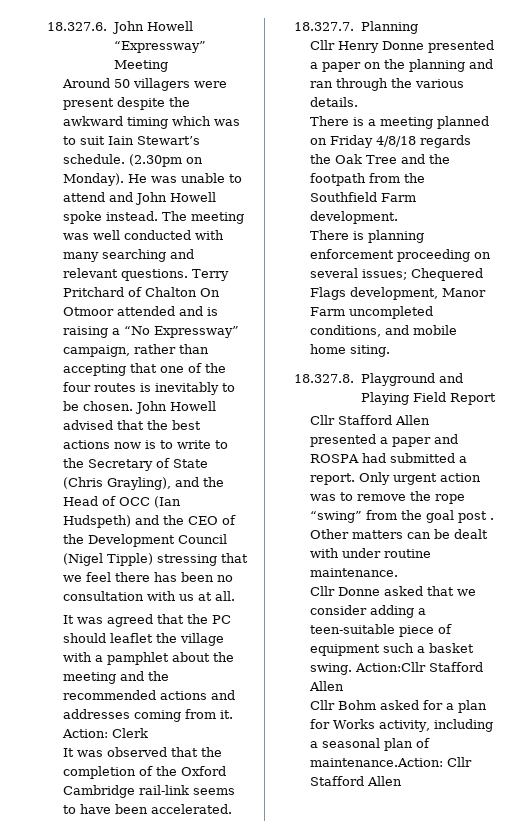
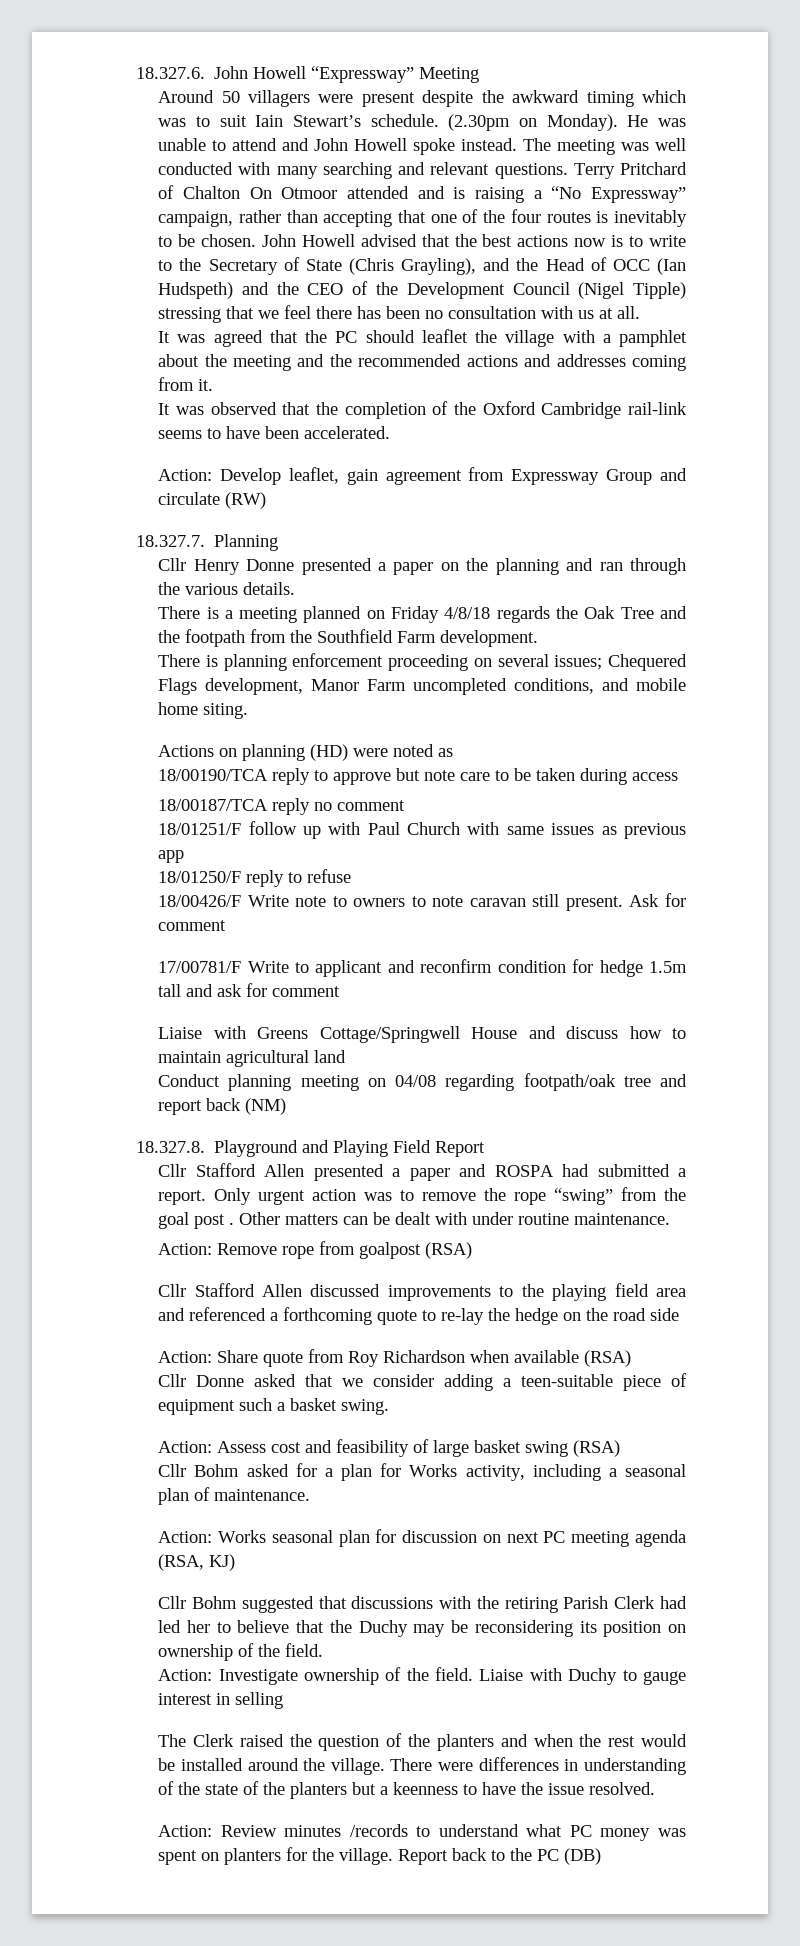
- Action: Clerk
+ Action: Develop leaflet, gain agreement from Expressway Group and circulate (RW)
+ Actions on planning (HD) were noted as
+ 18/00190/TCA reply to approve but note care to be taken during access
+ 18/00187/TCA reply no comment
+ 18/01251/F follow up with Paul Church with same issues as previous app
+ 18/01250/F reply to refuse
+ 18/00426/F Write note to owners to note caravan still present. Ask for comment
+ 17/00781/F Write to applicant and reconfirm condition for hedge 1.5m tall and ask for comment
+ Liaise with Greens Cottage/Springwell House and discuss how to maintain agricultural land
+ Conduct planning meeting on 04/08 regarding footpath/oak tree and report back (NM)
+ Action: Remove rope from goalpost (RSA)
+ Cllr Stafford Allen discussed improvements to the playing field area and referenced a forthcoming quote to re-lay the hedge on the road side
+ Action: Share quote from Roy Richardson when available (RSA)
- Cllr Donne asked that we consider adding a teen-suitable piece of equipment such a basket swing. Action:Cllr Stafford Allen
+ Cllr Donne asked that we consider adding a teen-suitable piece of equipment such a basket swing.
+ Action: Assess cost and feasibility of large basket swing (RSA)
- Cllr Bohm asked for a plan for Works activity, including a seasonal plan of maintenance.Action: Cllr Stafford Allen
+ Cllr Bohm asked for a plan for Works activity, including a seasonal plan of maintenance.
+ Action: Works seasonal plan for discussion on next PC meeting agenda (RSA, KJ)
+ Cllr Bohm suggested that discussions with the retiring Parish Clerk had led her to believe that the Duchy may be reconsidering its position on ownership of the field.
+ Action: Investigate ownership of the field. Liaise with Duchy to gauge interest in selling
+ The Clerk raised the question of the planters and when the rest would be installed around the village. There were differences in understanding of the state of the planters but a keenness to have the issue resolved.
+ Action: Review minutes /records to understand what PC money was spent on planters for the village. Report back to the PC (DB)

